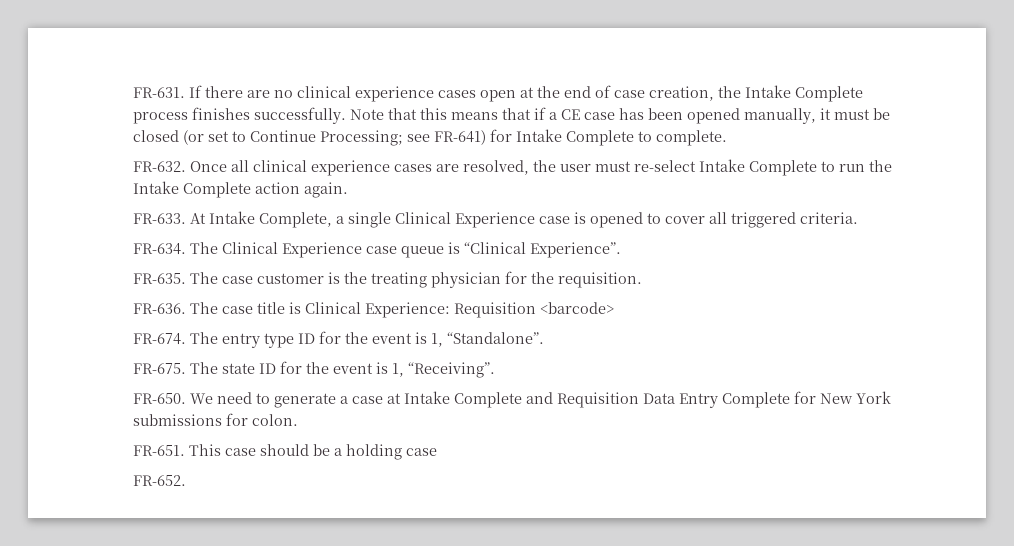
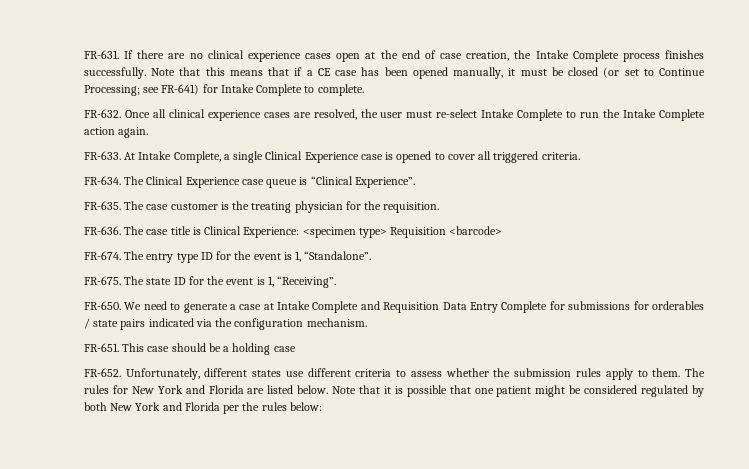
- The case title is Clinical Experience: Requisition <barcode>
+ The case title is Clinical Experience: <specimen type> Requisition <barcode>
- We need to generate a case at Intake Complete and Requisition Data Entry Complete for New York submissions for colon.
+ We need to generate a case at Intake Complete and Requisition Data Entry Complete for submissions for orderables / state pairs indicated via the configuration mechanism.
+ Unfortunately, different states use different criteria to assess whether the submission rules apply to them. The rules for New York and Florida are listed below. Note that it is possible that one patient might be considered regulated by both New York and Florida per the rules below:

